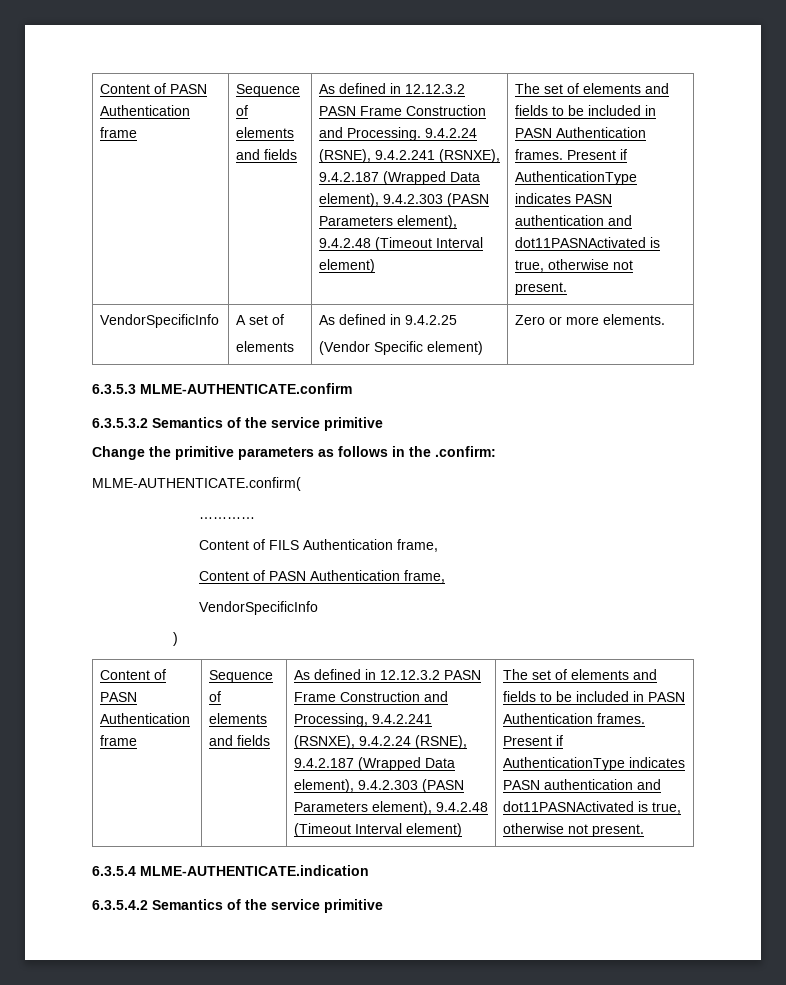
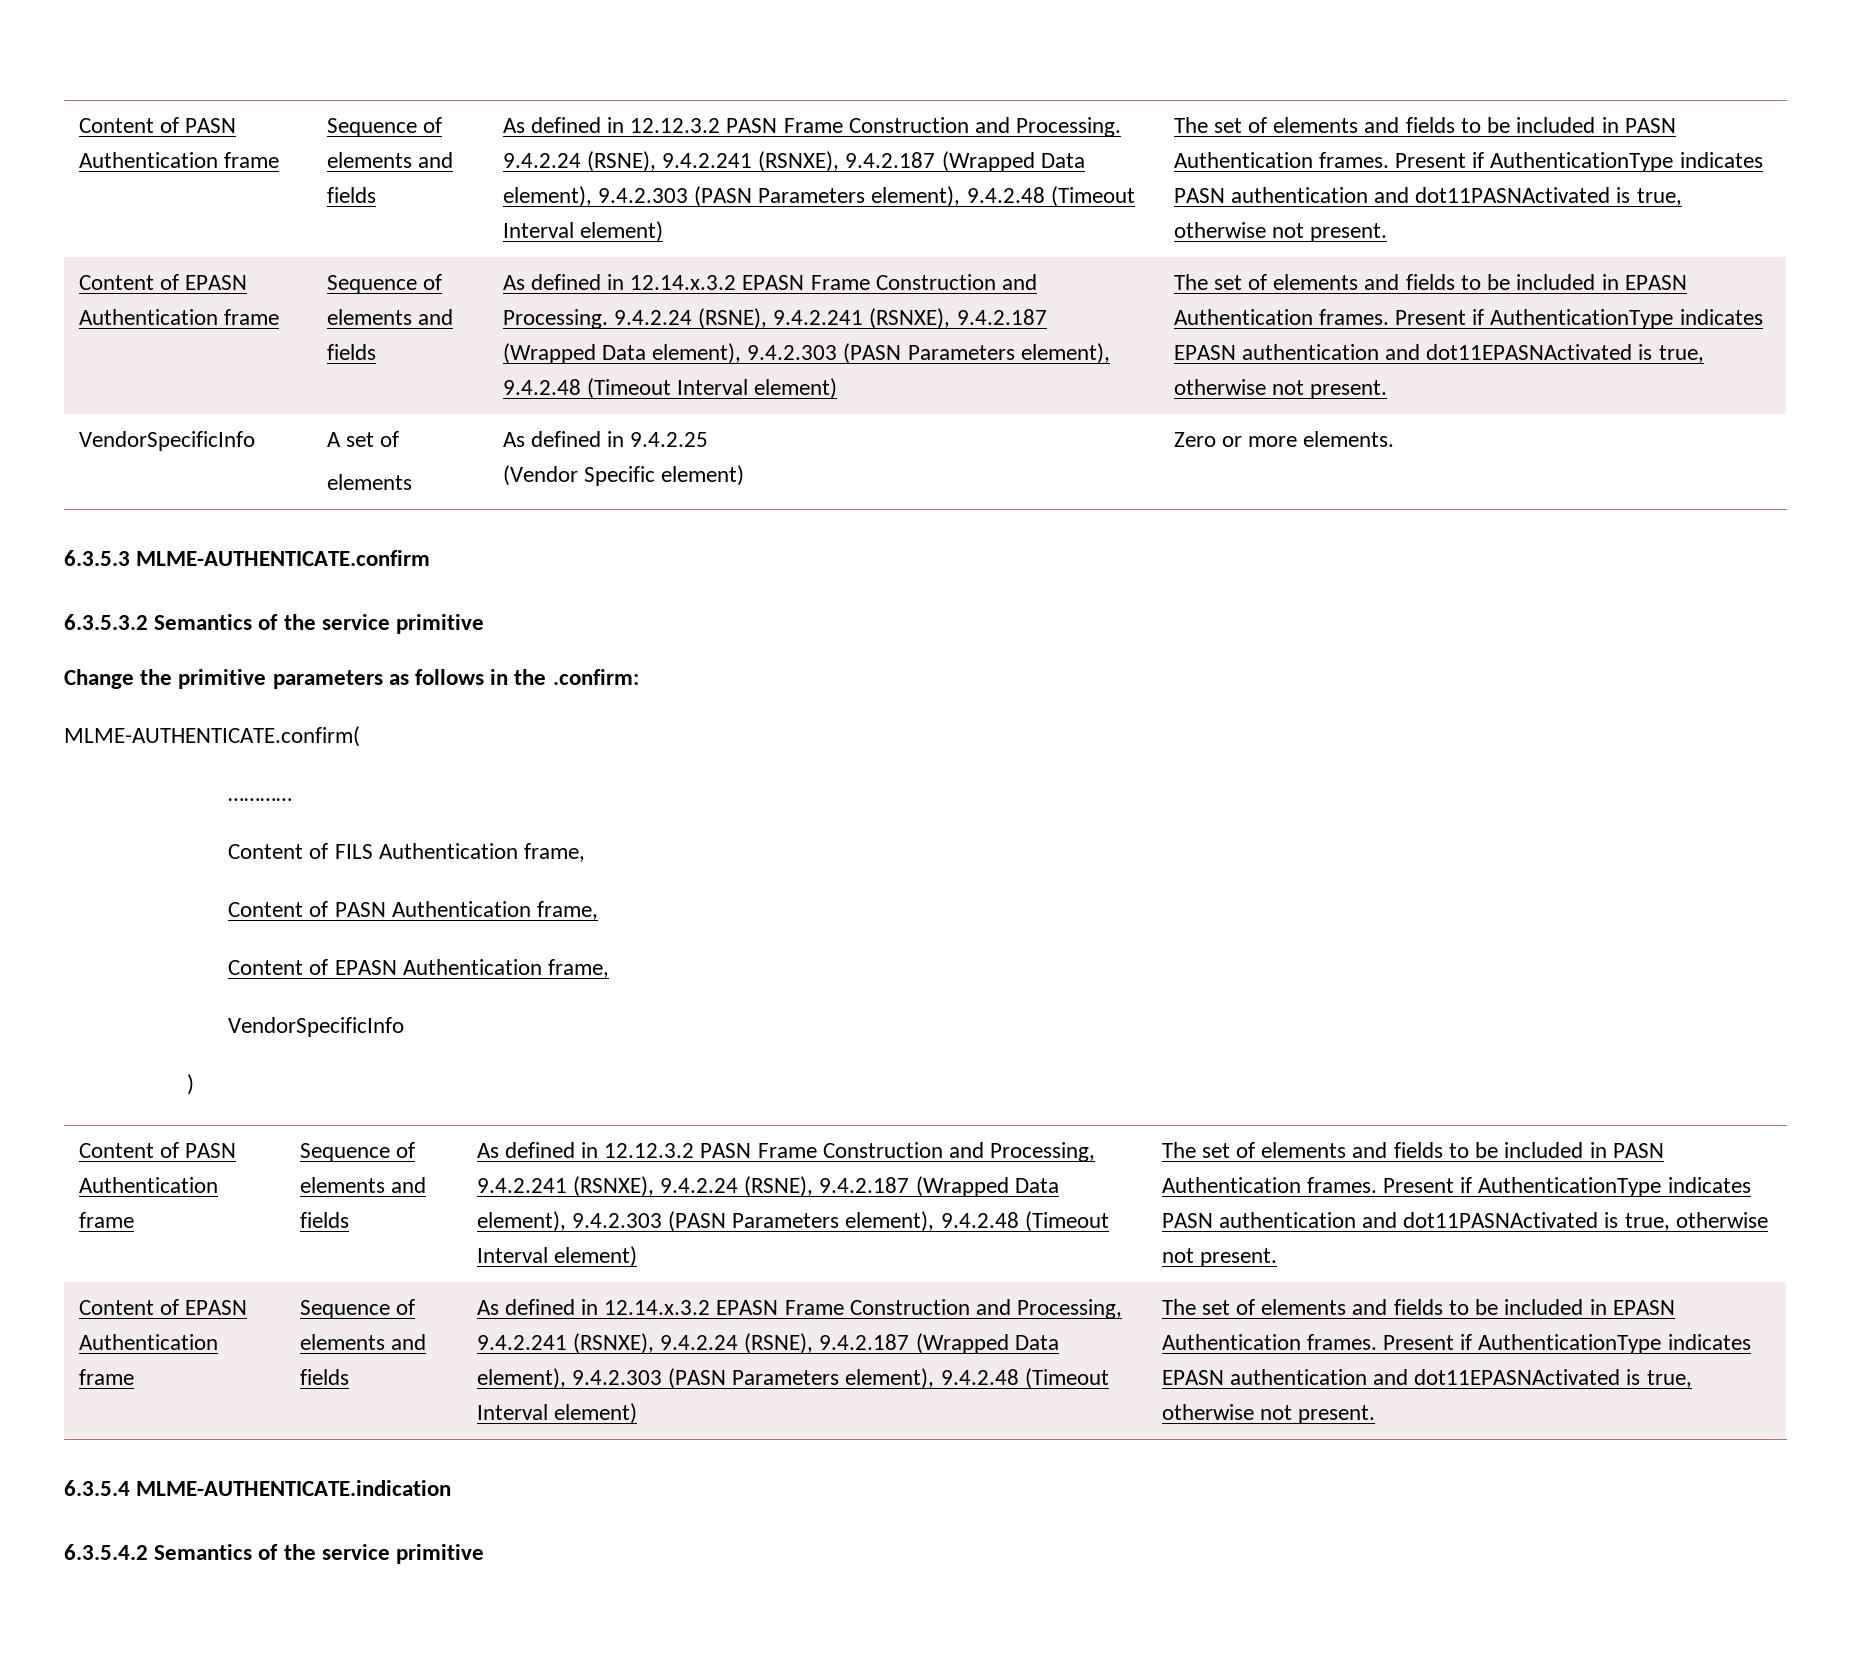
+ Content of EPASN Authentication frame | Sequence of elements and fields | As defined in 12.14.x.3.2 EPASN Frame Construction and Processing. 9.4.2.24 (RSNE), 9.4.2.241 (RSNXE), 9.4.2.187 (Wrapped Data element), 9.4.2.303 (PASN Parameters element), 9.4.2.48 (Timeout Interval element) | The set of elements and fields to be included in EPASN Authentication frames. Present if AuthenticationType indicates EPASN authentication and dot11EPASNActivated is true, otherwise not present.
+ Content of EPASN Authentication frame,
+ Content of EPASN Authentication frame | Sequence of elements and fields | As defined in 12.14.x.3.2 EPASN Frame Construction and Processing, 9.4.2.241 (RSNXE), 9.4.2.24 (RSNE), 9.4.2.187 (Wrapped Data element), 9.4.2.303 (PASN Parameters element), 9.4.2.48 (Timeout Interval element) | The set of elements and fields to be included in EPASN Authentication frames. Present if AuthenticationType indicates EPASN authentication and dot11EPASNActivated is true, otherwise not present.

